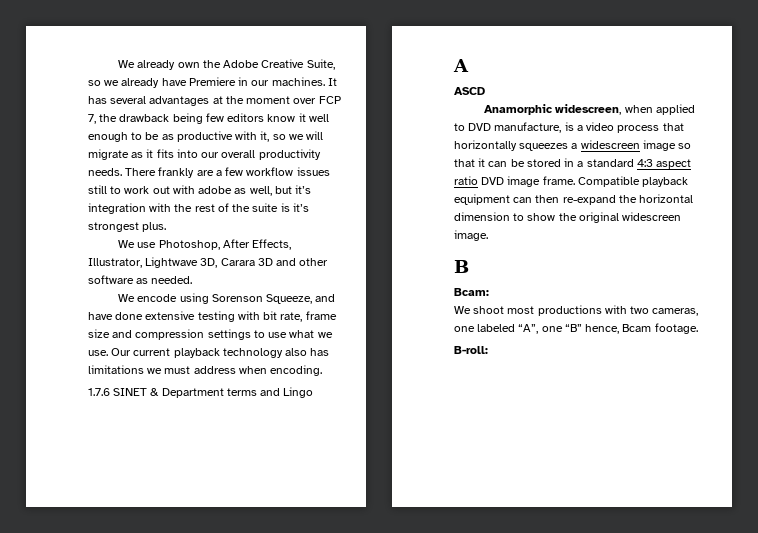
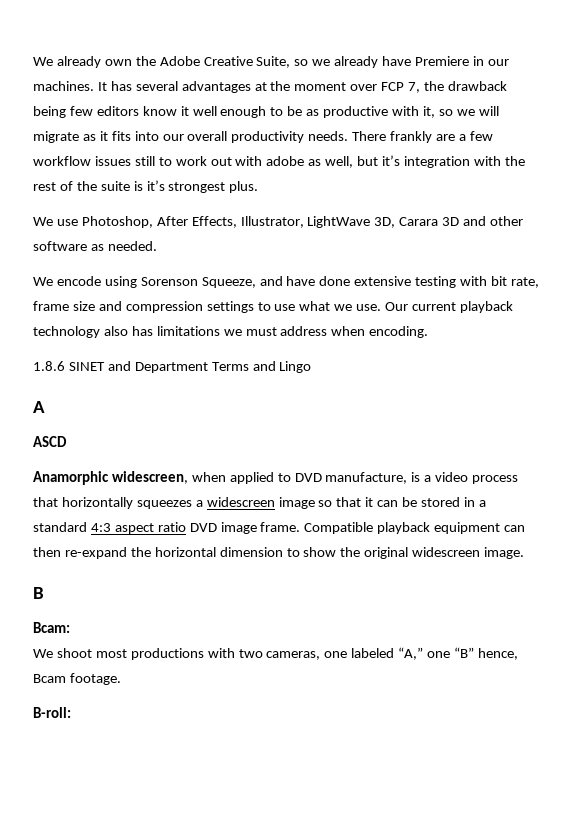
- We use Photoshop, After Effects, Illustrator, Lightwave 3D, Carara 3D and other software as needed.
+ We use Photoshop, After Effects, Illustrator, LightWave 3D, Carara 3D and other software as needed.
- 1.7.6 SINET & Department terms and Lingo
+ 1.8.6 SINET and Department Terms and Lingo
- We shoot most productions with two cameras, one labeled “A”, one “B” hence, Bcam footage.
+ We shoot most productions with two cameras, one labeled “A,” one “B” hence, Bcam footage.

